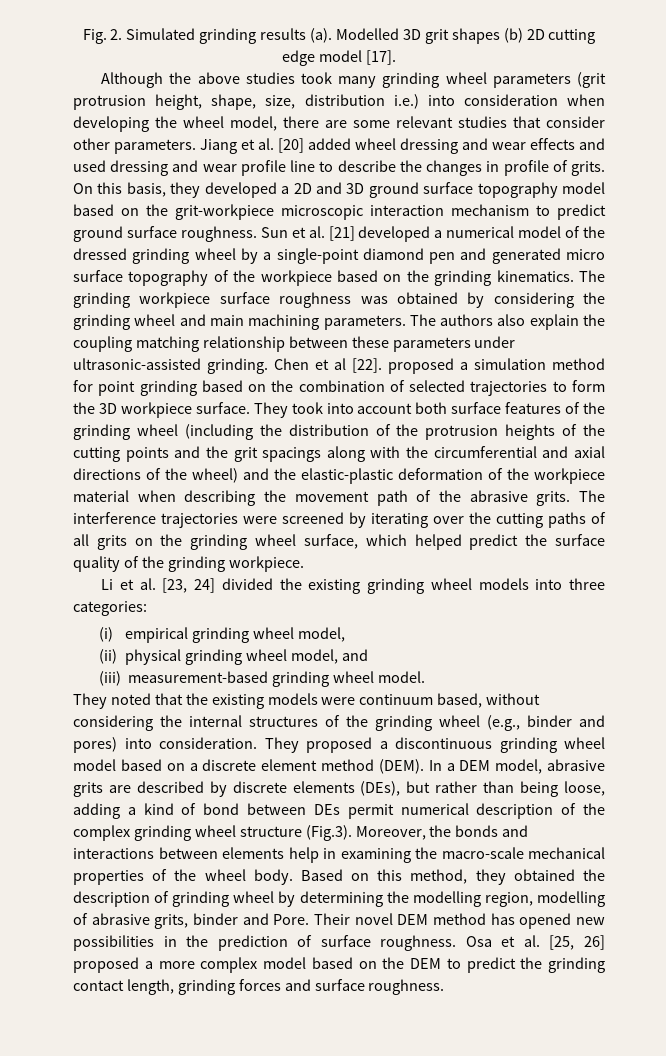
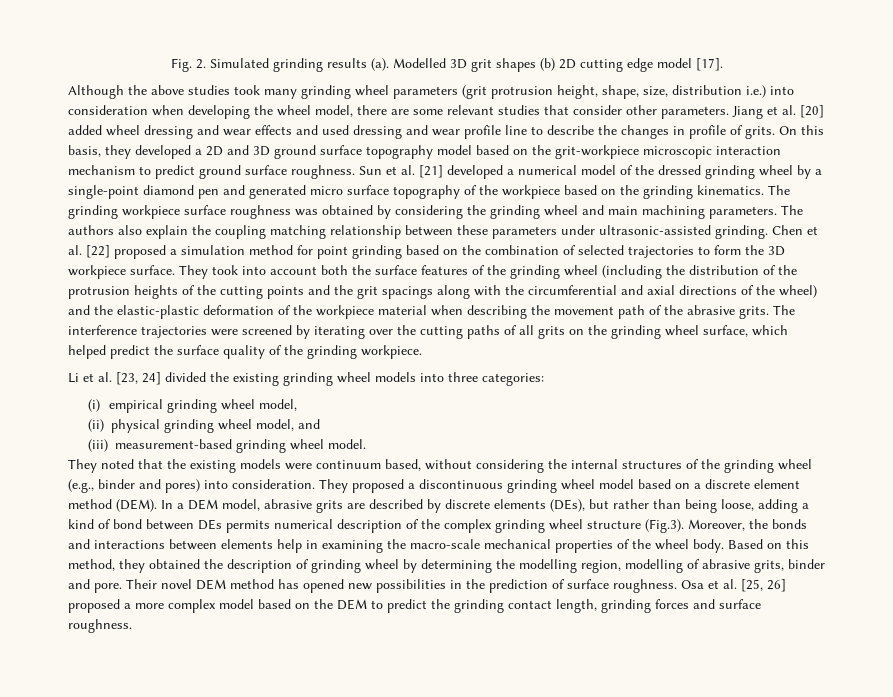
- Chen et al [22]. proposed a simulation method for point grinding based on the combination of selected trajectories to form the 3D workpiece surface.
+ Chen et al. [22] proposed a simulation method for point grinding based on the combination of selected trajectories to form the 3D workpiece surface.
- They took into account both surface features of the grinding wheel (including the distribution of the protrusion heights of the cutting points and the grit spacings along with the circumferential and axial directions of the wheel) and the elastic-plastic deformation of the workpiece material when describing the movement path of the abrasive grits.
+ They took into account both the surface features of the grinding wheel (including the distribution of the protrusion heights of the cutting points and the grit spacings along with the circumferential and axial directions of the wheel) and the elastic-plastic deformation of the workpiece material when describing the movement path of the abrasive grits.
- In a DEM model, abrasive grits are described by discrete elements (DEs), but rather than being loose, adding a kind of bond between DEs permit numerical description of the complex grinding wheel structure (Fig.3). Moreover, the bonds and interactions between elements help in examining the macro-scale mechanical properties of the wheel body.
+ In a DEM model, abrasive grits are described by discrete elements (DEs), but rather than being loose, adding a kind of bond between DEs permits numerical description of the complex grinding wheel structure (Fig.3). Moreover, the bonds and interactions between elements help in examining the macro-scale mechanical properties of the wheel body.
- Based on this method, they obtained the description of grinding wheel by determining the modelling region, modelling of abrasive grits, binder and Pore.
+ Based on this method, they obtained the description of grinding wheel by determining the modelling region, modelling of abrasive grits, binder and pore.

